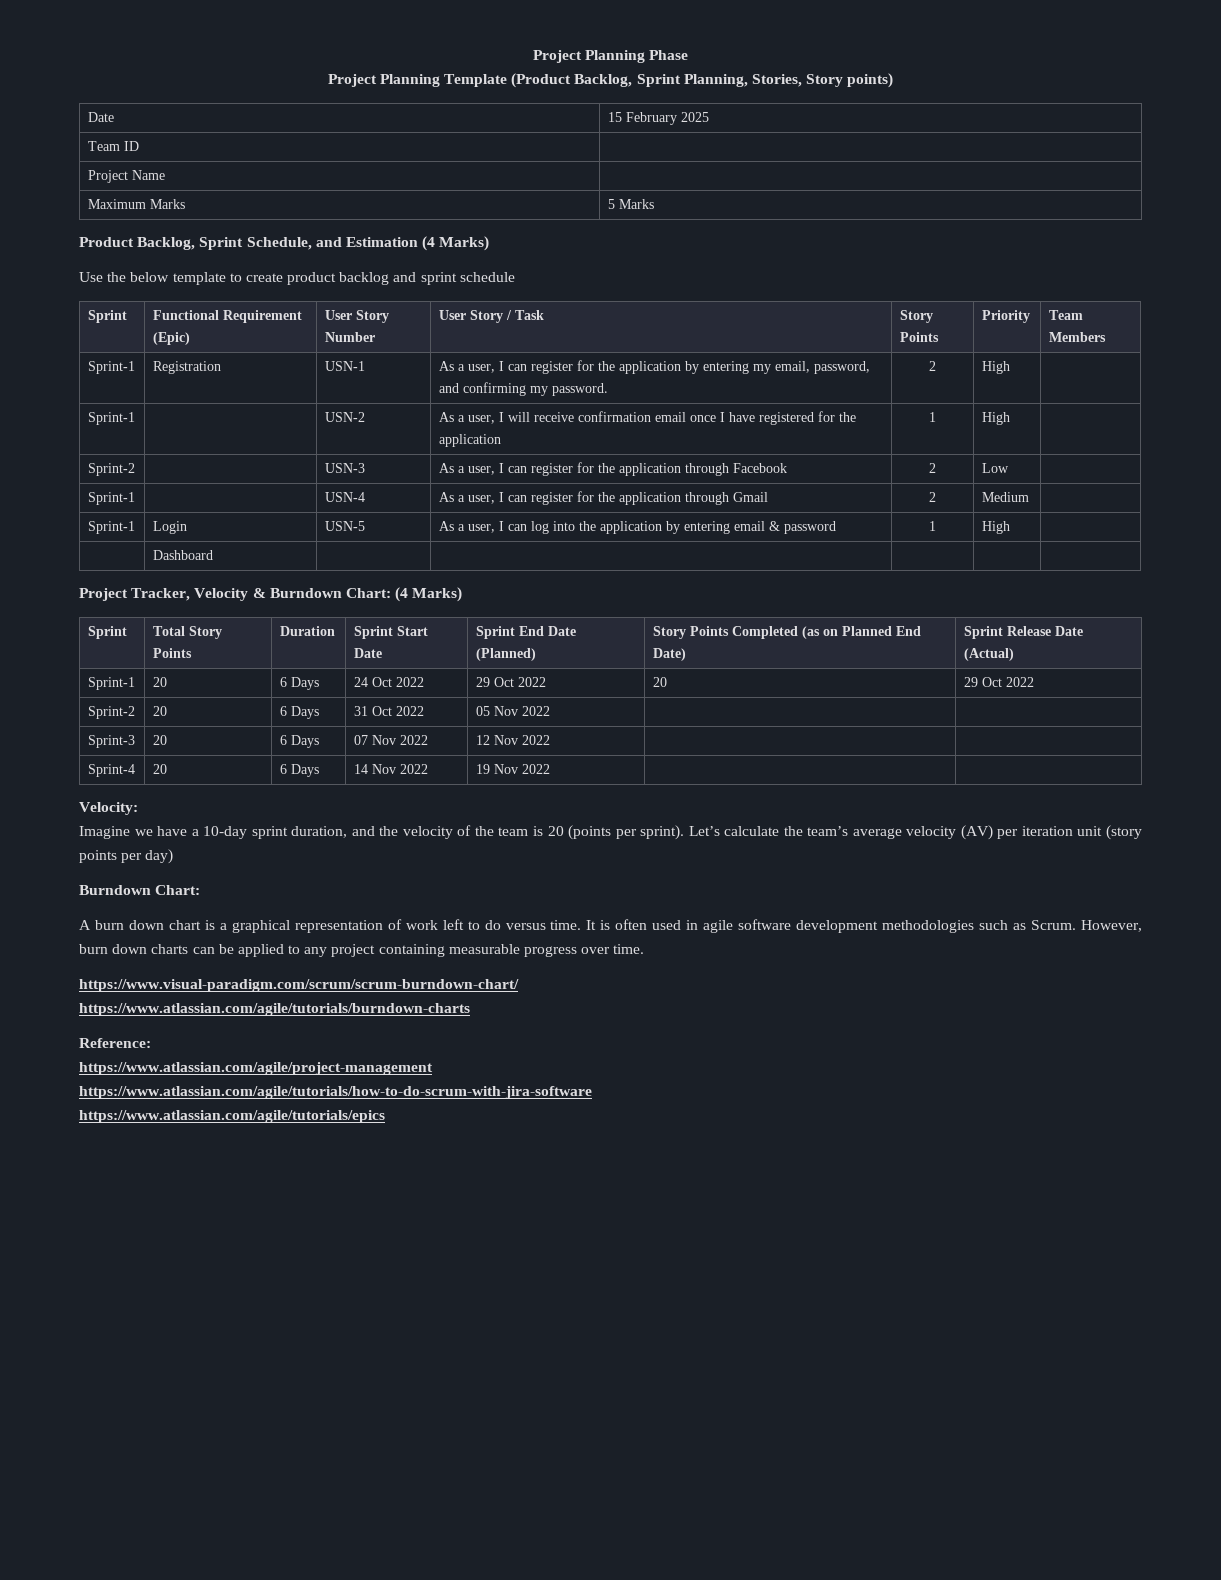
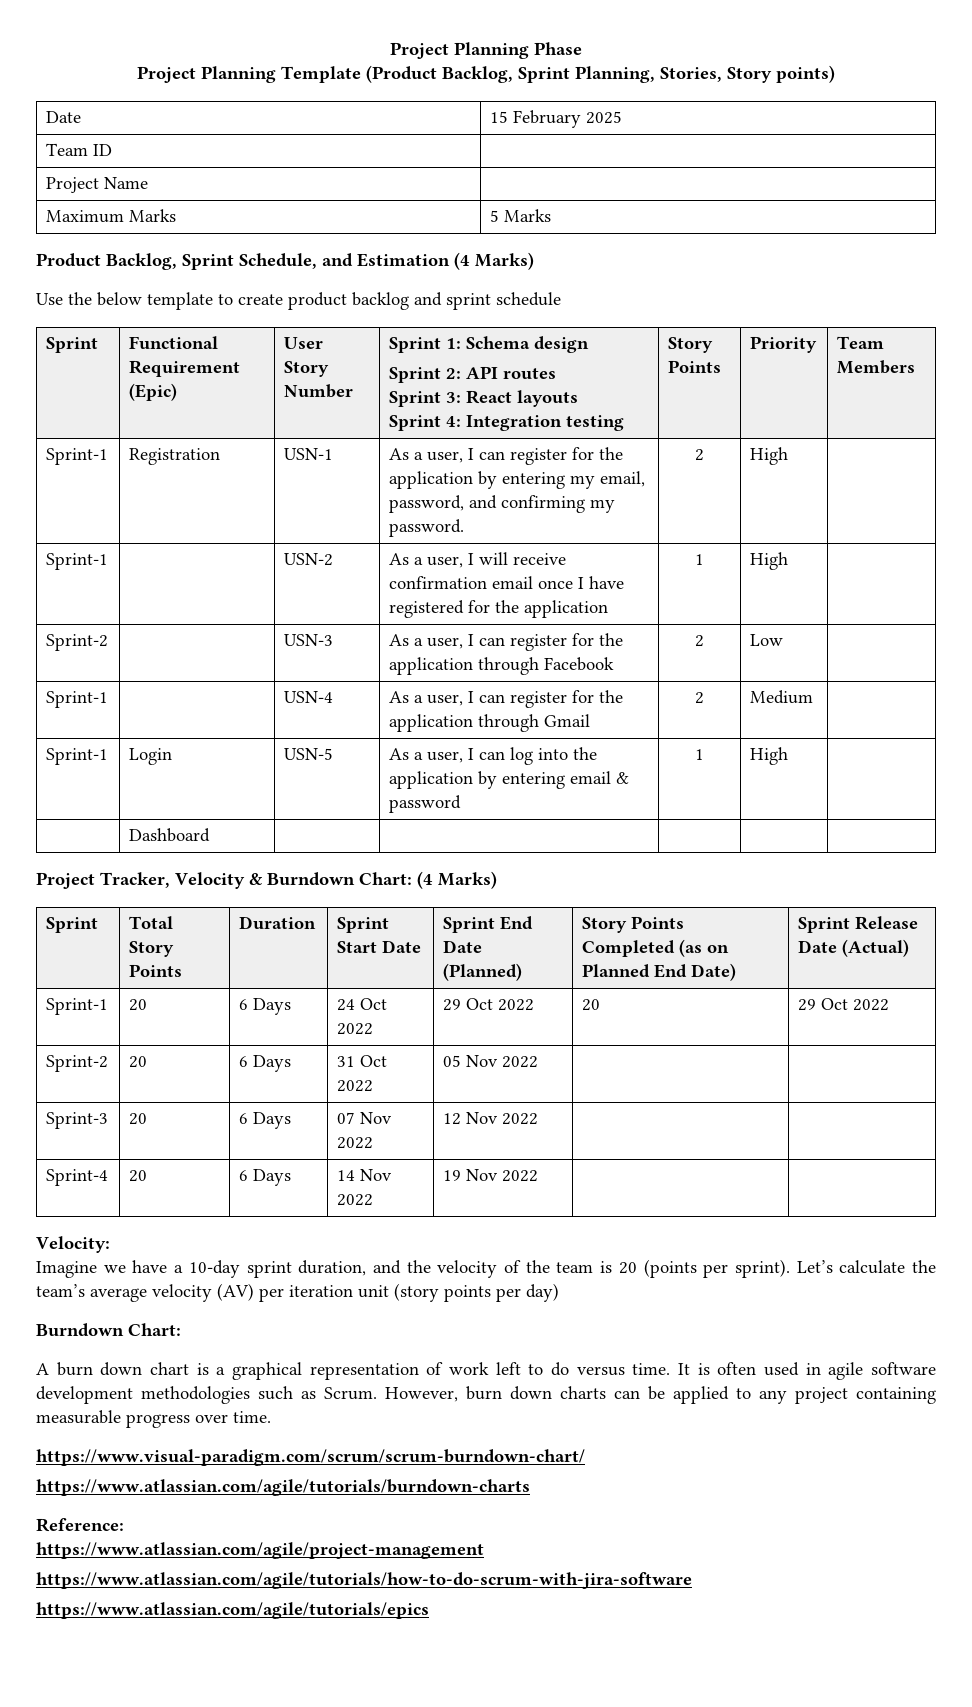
- Sprint | Functional Requirement (Epic) | User Story Number | User Story / Task | Story Points | Priority | Team Members
+ Sprint | Functional Requirement (Epic) | User Story Number | Sprint 1: Schema design
+ Sprint 2: API routes
+ Sprint 3: React layouts
+ Sprint 4: Integration testing | Story Points | Priority | Team Members

